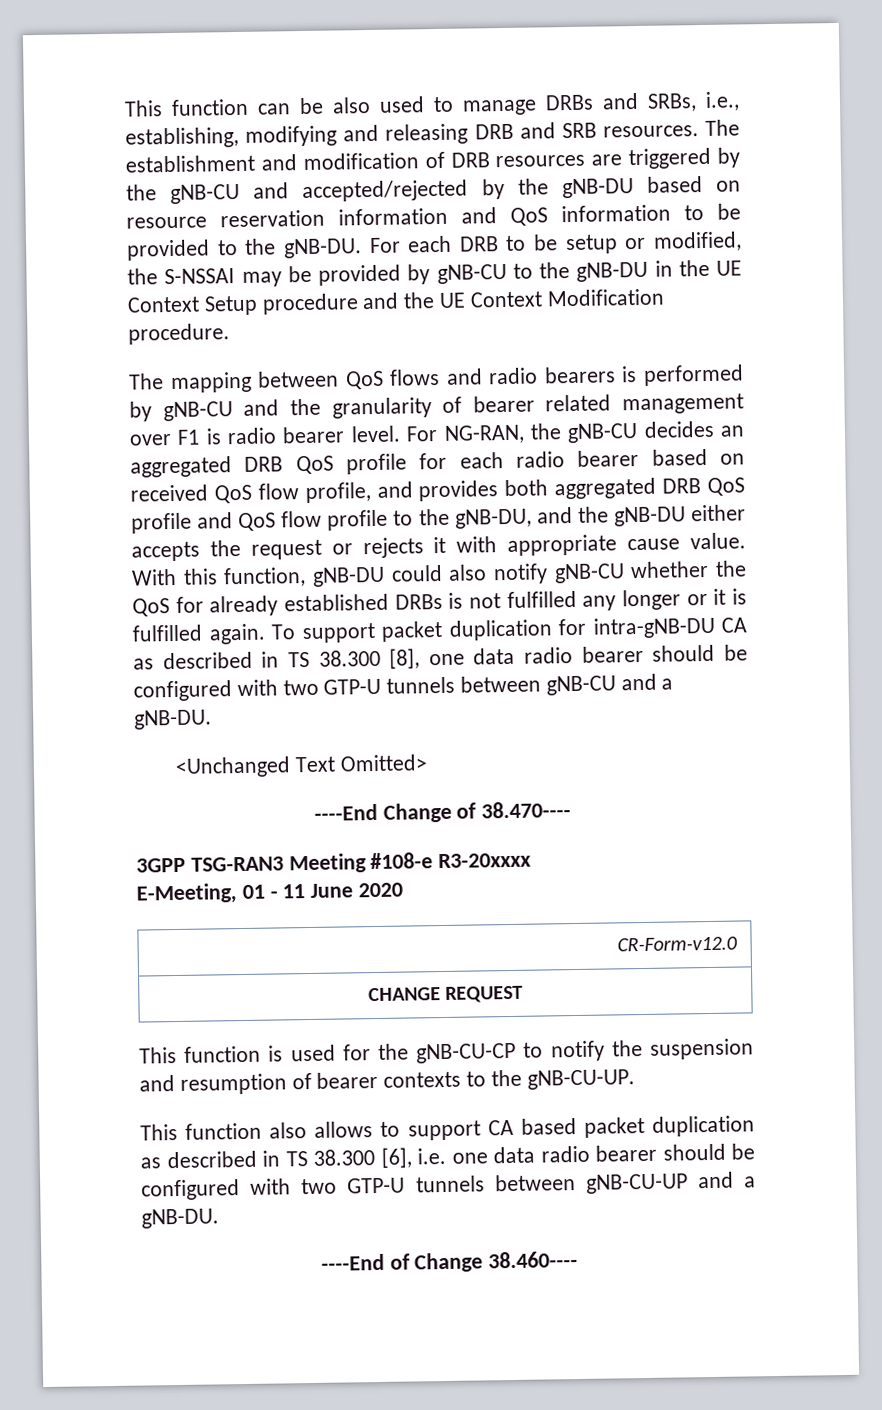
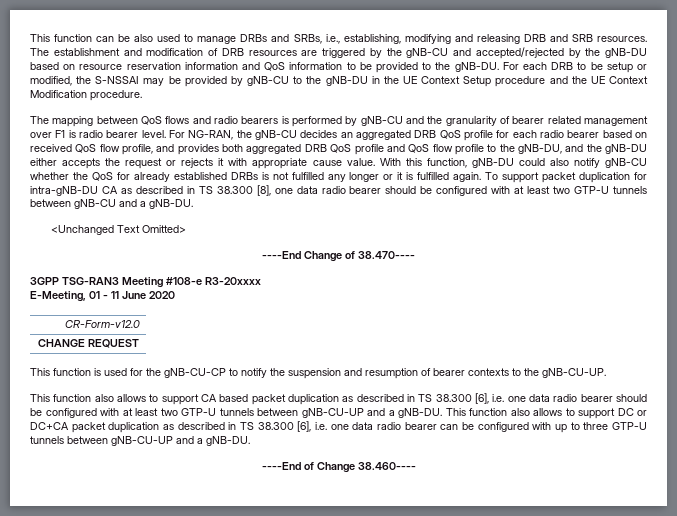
- To support packet duplication for intra-gNB-DU CA as described in TS 38.300 [8], one data radio bearer should be configured with two GTP-U tunnels between gNB-CU and a gNB-DU.
+ To support packet duplication for intra-gNB-DU CA as described in TS 38.300 [8], one data radio bearer should be configured with at least two GTP-U tunnels between gNB-CU and a gNB-DU.
- This function also allows to support CA based packet duplication as described in TS 38.300 [6], i.e. one data radio bearer should be configured with two GTP-U tunnels between gNB-CU-UP and a gNB-DU.
+ This function also allows to support CA based packet duplication as described in TS 38.300 [6], i.e. one data radio bearer should be configured with at least two GTP-U tunnels between gNB-CU-UP and a gNB-DU. This function also allows to support DC or DC+CA packet duplication as described in TS 38.300 [6], i.e. one data radio bearer can be configured with up to three GTP-U tunnels between gNB-CU-UP and a gNB-DU.

